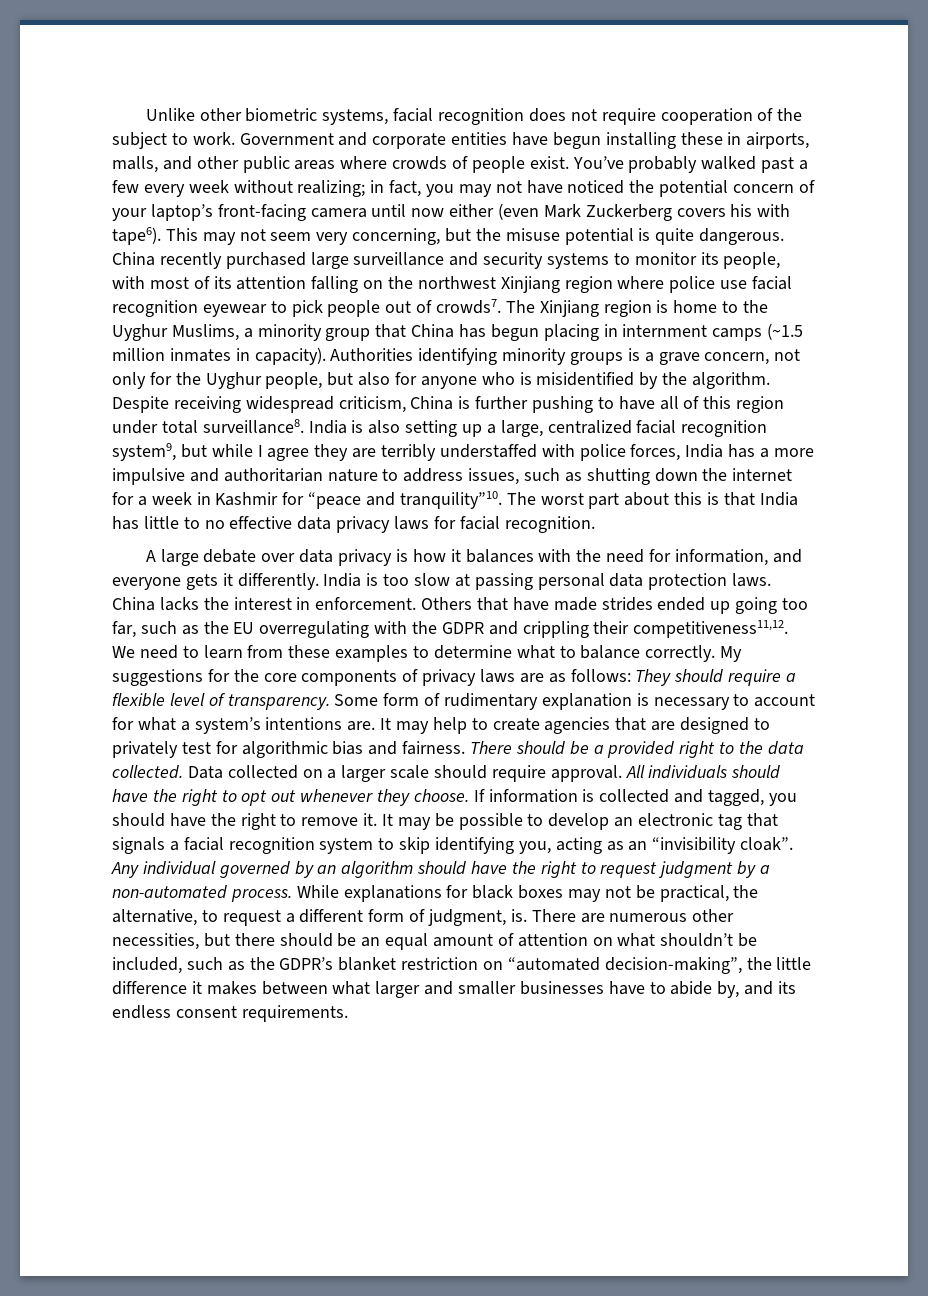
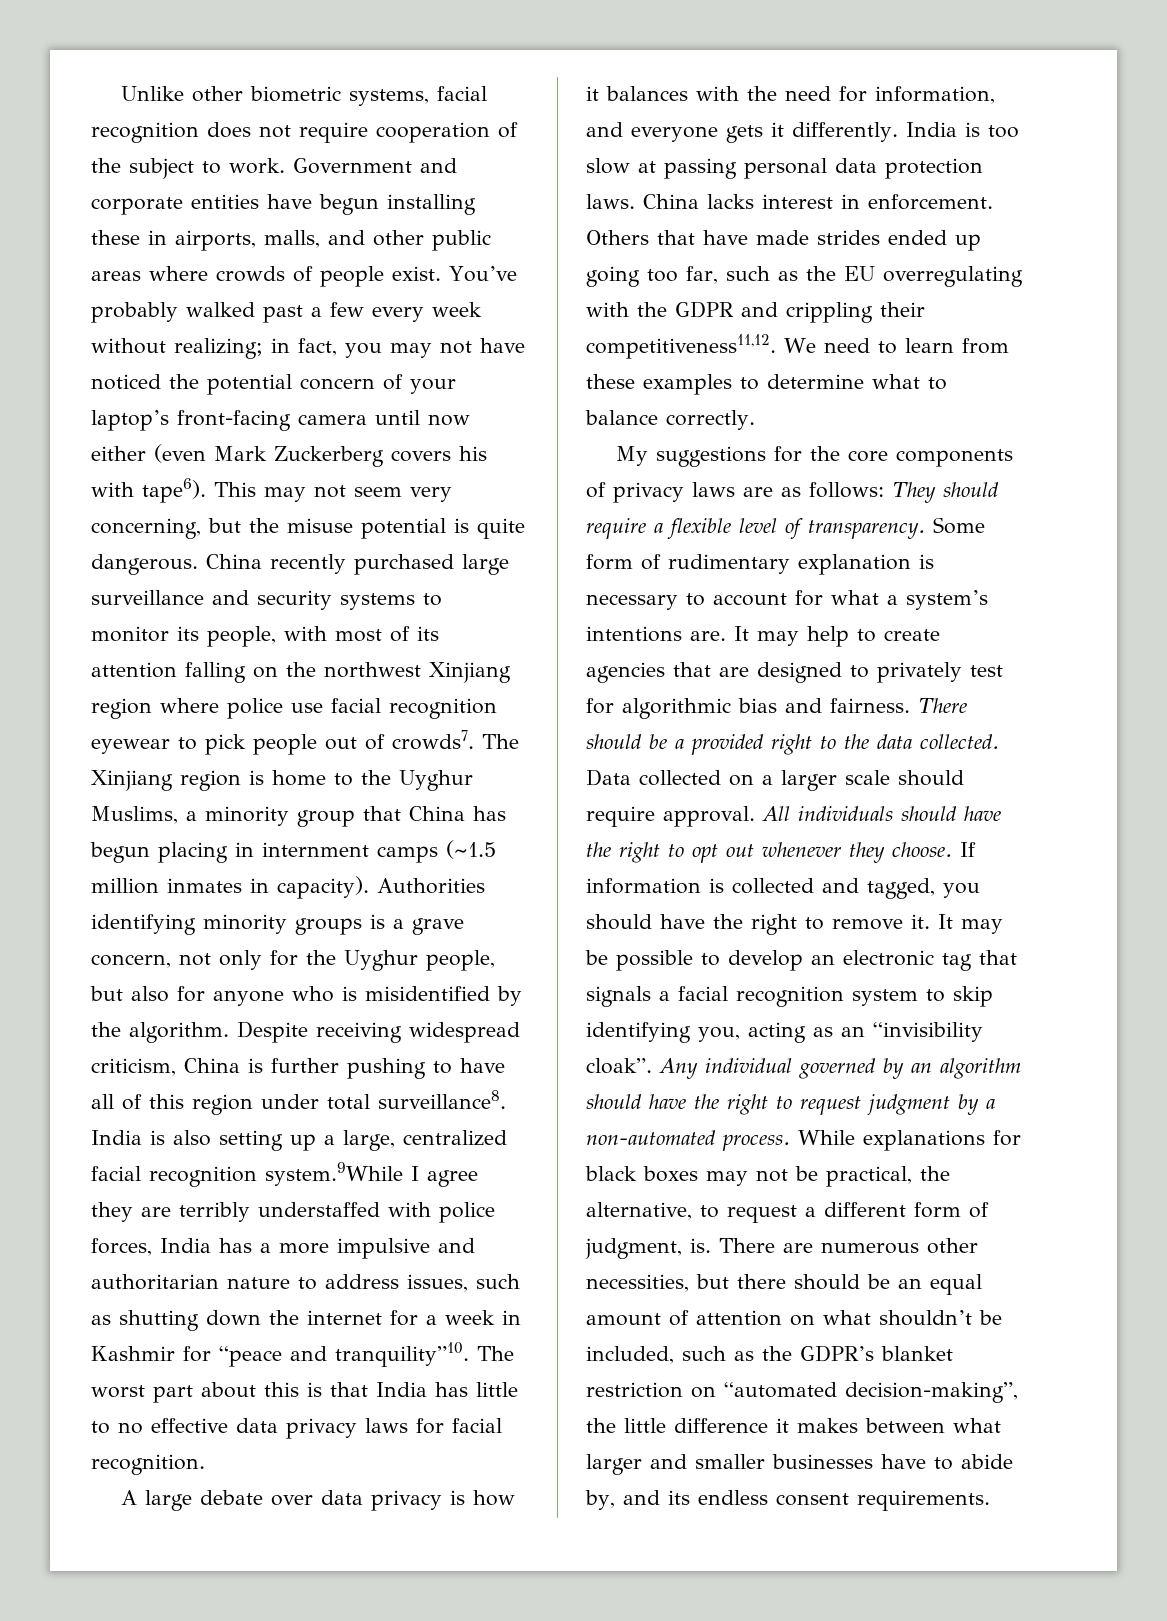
- India is also setting up a large, centralized facial recognition system9, but while I agree they are terribly understaffed with police forces, India has a more impulsive and authoritarian nature to address issues, such as shutting down the internet for a week in Kashmir for “peace and tranquility”10.
+ India is also setting up a large, centralized facial recognition system.9While I agree they are terribly understaffed with police forces, India has a more impulsive and authoritarian nature to address issues, such as shutting down the internet for a week in Kashmir for “peace and tranquility”10.
- China lacks the interest in enforcement.
+ China lacks interest in enforcement.
- We need to learn from these examples to determine what to balance correctly. My suggestions for the core components of privacy laws are as follows: They should require a flexible level of transparency.
+ We need to learn from these examples to determine what to balance correctly.
+ My suggestions for the core components of privacy laws are as follows: They should require a flexible level of transparency.

